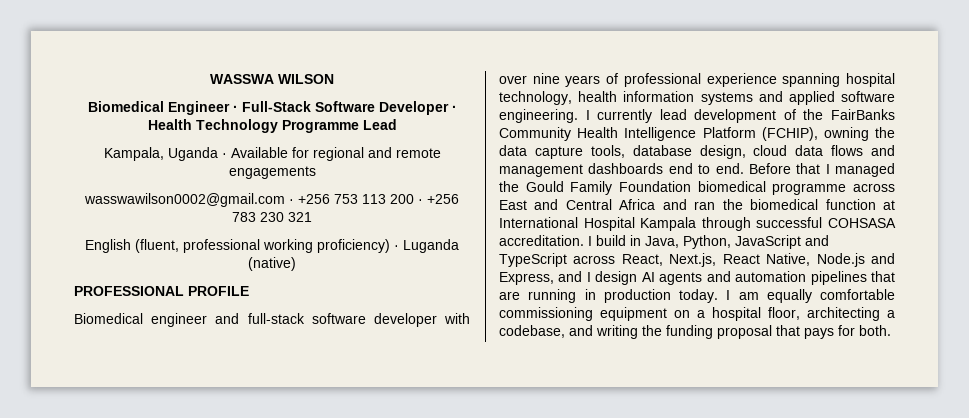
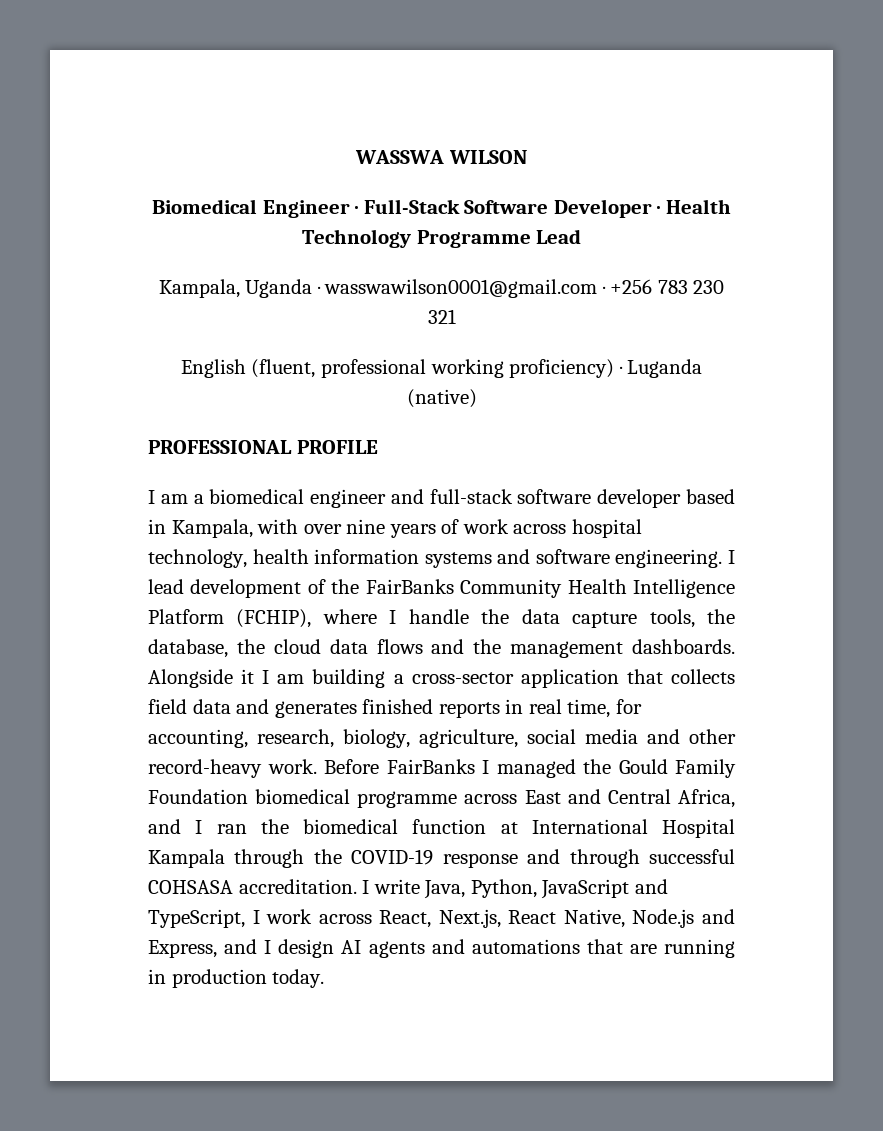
- Kampala, Uganda · Available for regional and remote engagements
- wasswawilson0002@gmail.com · +256 753 113 200 · +256 783 230 321
+ Kampala, Uganda · wasswawilson0001@gmail.com · +256 783 230 321
- Biomedical engineer and full-stack software developer with over nine years of professional experience spanning hospital technology, health information systems and applied software engineering.
+ I am a biomedical engineer and full-stack software developer based in Kampala, with over nine years of work across hospital technology, health information systems and software engineering.
- I currently lead development of the FairBanks Community Health Intelligence Platform (FCHIP), owning the data capture tools, database design, cloud data flows and management dashboards end to end. Before that I managed the Gould Family Foundation biomedical programme across East and Central Africa and ran the biomedical function at International Hospital Kampala through successful COHSASA accreditation.
+ I lead development of the FairBanks Community Health Intelligence Platform (FCHIP), where I handle the data capture tools, the database, the cloud data flows and the management dashboards. Alongside it I am building a cross-sector application that collects field data and generates finished reports in real time, for accounting, research, biology, agriculture, social media and other record-heavy work. Before FairBanks I managed the Gould Family Foundation biomedical programme across East and Central Africa, and I ran the biomedical function at International Hospital Kampala through the COVID-19 response and through successful COHSASA accreditation.
- I build in Java, Python, JavaScript and TypeScript across React, Next.js, React Native, Node.js and Express, and I design AI agents and automation pipelines that are running in production today. I am equally comfortable commissioning equipment on a hospital floor, architecting a codebase, and writing the funding proposal that pays for both.
+ I write Java, Python, JavaScript and TypeScript, I work across React, Next.js, React Native, Node.js and Express, and I design AI agents and automations that are running in production today.

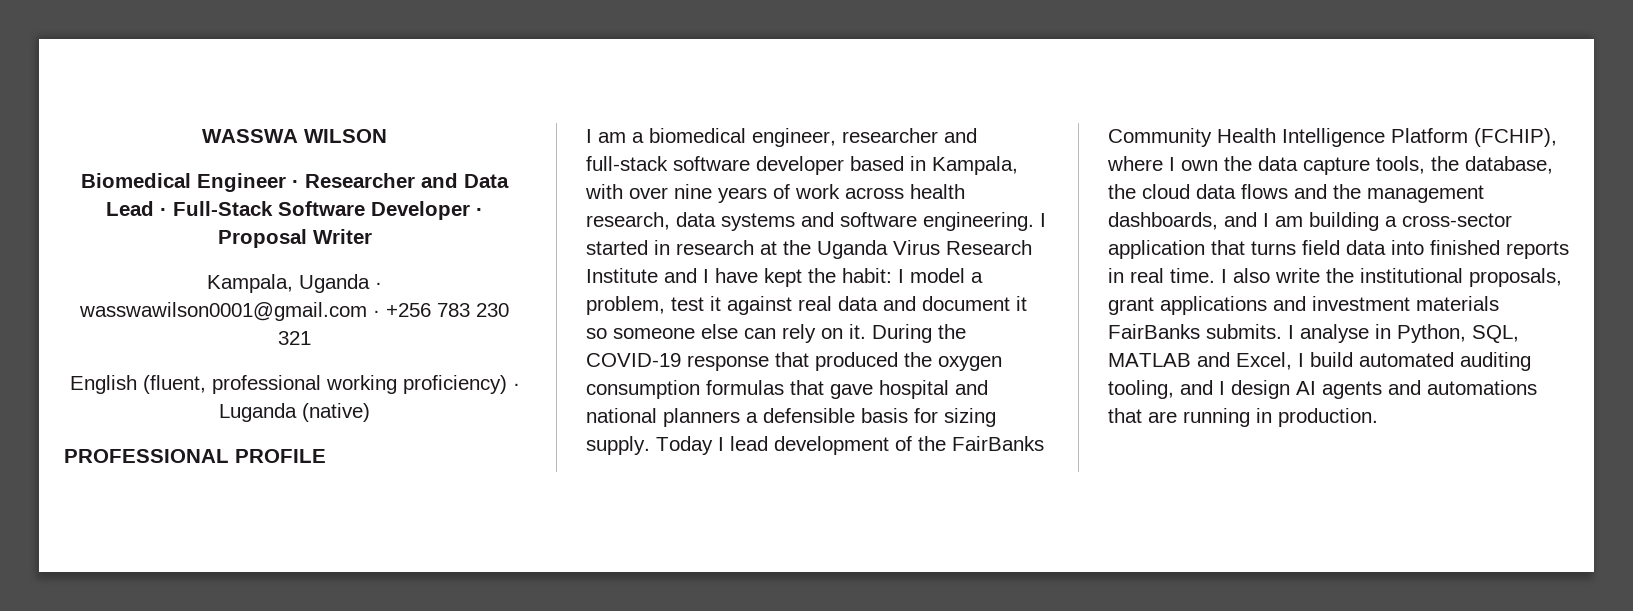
- Biomedical Engineer · Full-Stack Software Developer · Health Technology Programme Lead
+ Biomedical Engineer · Researcher and Data Lead · Full-Stack Software Developer · Proposal Writer
- I am a biomedical engineer and full-stack software developer based in Kampala, with over nine years of work across hospital technology, health information systems and software engineering.
+ I am a biomedical engineer, researcher and full-stack software developer based in Kampala, with over nine years of work across health research, data systems and software engineering.
- I lead development of the FairBanks Community Health Intelligence Platform (FCHIP), where I handle the data capture tools, the database, the cloud data flows and the management dashboards. Alongside it I am building a cross-sector application that collects field data and generates finished reports in real time, for accounting, research, biology, agriculture, social media and other record-heavy work. Before FairBanks I managed the Gould Family Foundation biomedical programme across East and Central Africa, and I ran the biomedical function at International Hospital Kampala through the COVID-19 response and through successful COHSASA accreditation. I write Java, Python, JavaScript and TypeScript, I work across React, Next.js, React Native, Node.js and Express, and I design AI agents and automations that are running in production today.
+ I started in research at the Uganda Virus Research Institute and I have kept the habit: I model a problem, test it against real data and document it so someone else can rely on it. During the COVID-19 response that produced the oxygen consumption formulas that gave hospital and national planners a defensible basis for sizing supply. Today I lead development of the FairBanks Community Health Intelligence Platform (FCHIP), where I own the data capture tools, the database, the cloud data flows and the management dashboards, and I am building a cross-sector application that turns field data into finished reports in real time. I also write the institutional proposals, grant applications and investment materials FairBanks submits. I analyse in Python, SQL, MATLAB and Excel, I build automated auditing tooling, and I design AI agents and automations that are running in production.

